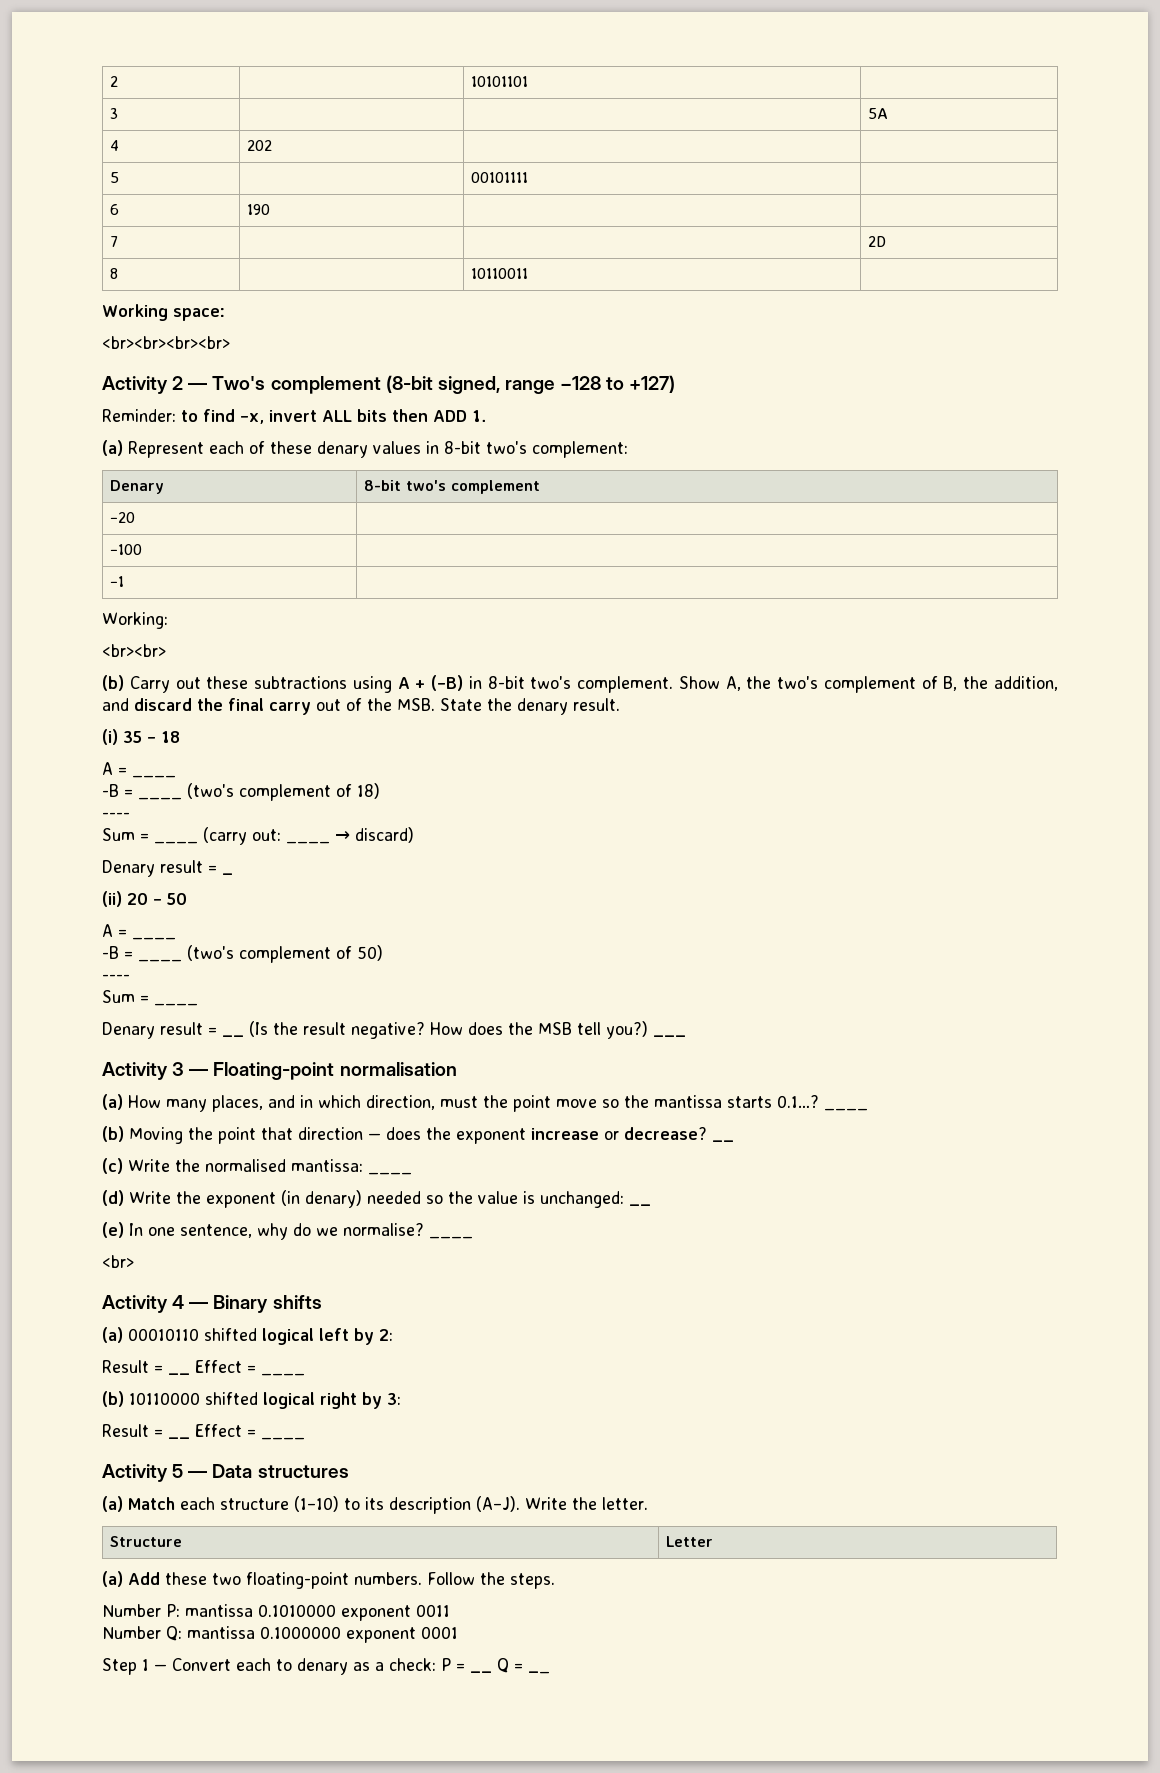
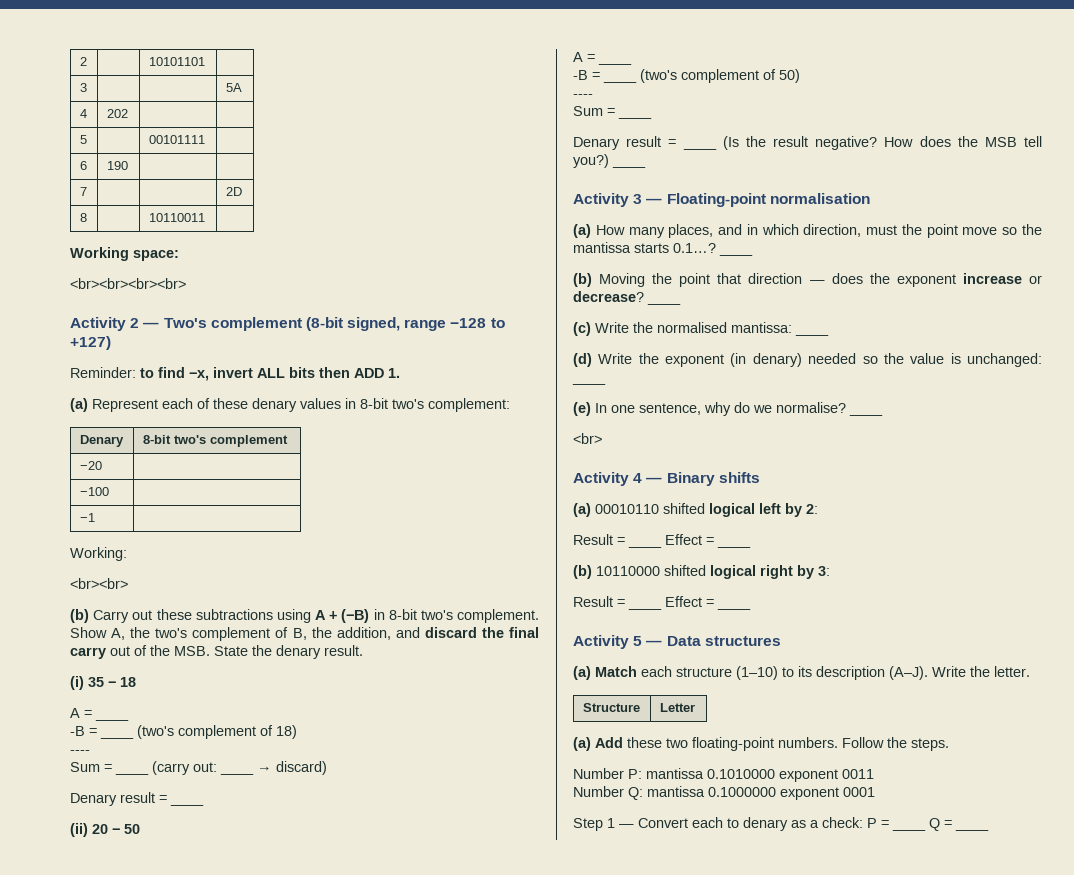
  Sum = ____ (carry out: ____ → discard)
- Denary result = _
+ Denary result = ____
- Denary result = __ (Is the result negative?
+ Denary result = ____ (Is the result negative?
- How does the MSB tell you?) ___
+ How does the MSB tell you?) ____
- (b) Moving the point that direction — does the exponent increase or decrease? __
+ (b) Moving the point that direction — does the exponent increase or decrease? ____
- (d) Write the exponent (in denary) needed so the value is unchanged: __
+ (d) Write the exponent (in denary) needed so the value is unchanged: ____
  (a) 00010110 shifted logical left by 2:
- Result = __ Effect = ____
+ Result = ____ Effect = ____
  (b) 10110000 shifted logical right by 3:
- Result = __ Effect = ____
+ Result = ____ Effect = ____
- Step 1 — Convert each to denary as a check: P = __ Q = __
+ Step 1 — Convert each to denary as a check: P = ____ Q = ____

